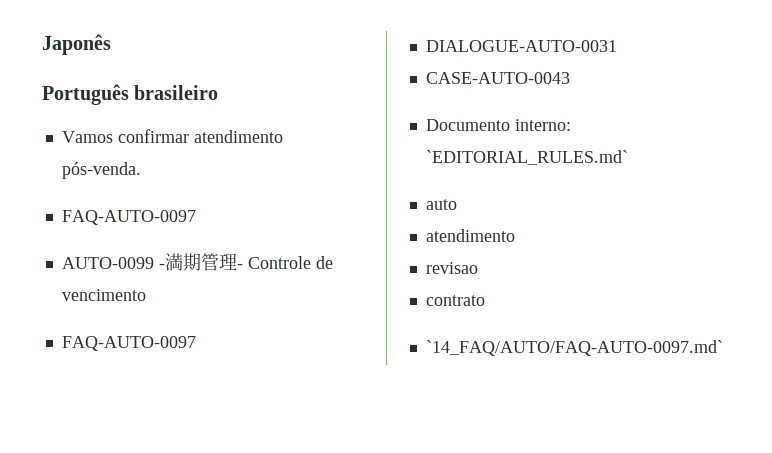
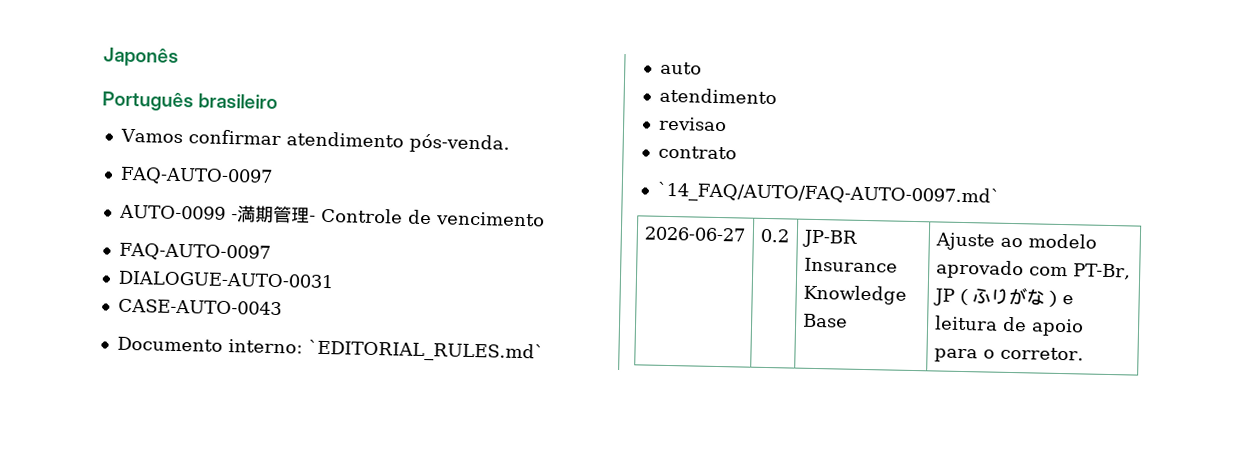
+ 2026-06-27 | 0.2 | JP-BR Insurance Knowledge Base | Ajuste ao modelo aprovado com PT-Br, JP（ふりがな）e leitura de apoio para o corretor.

